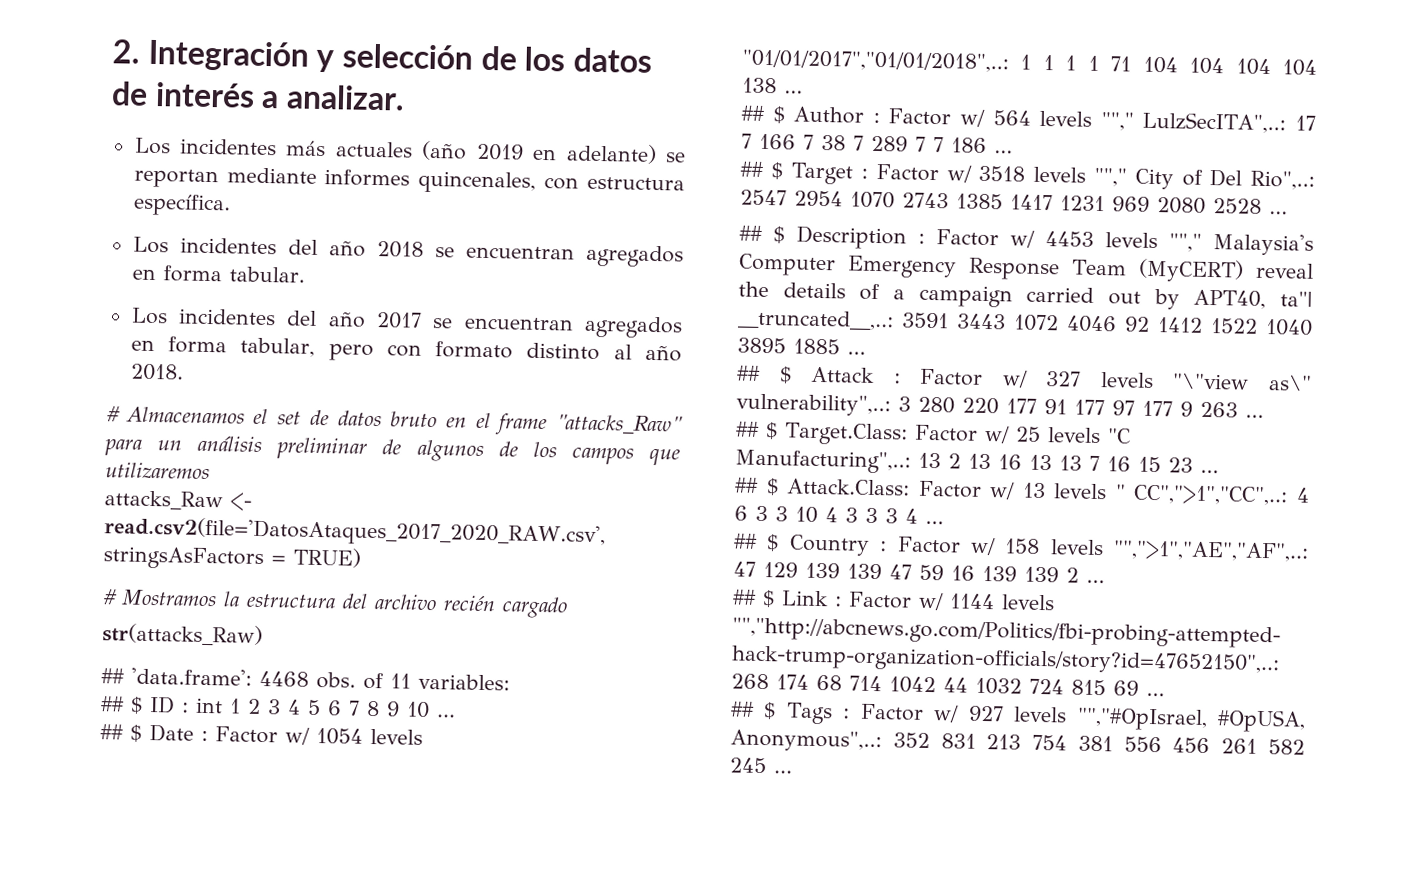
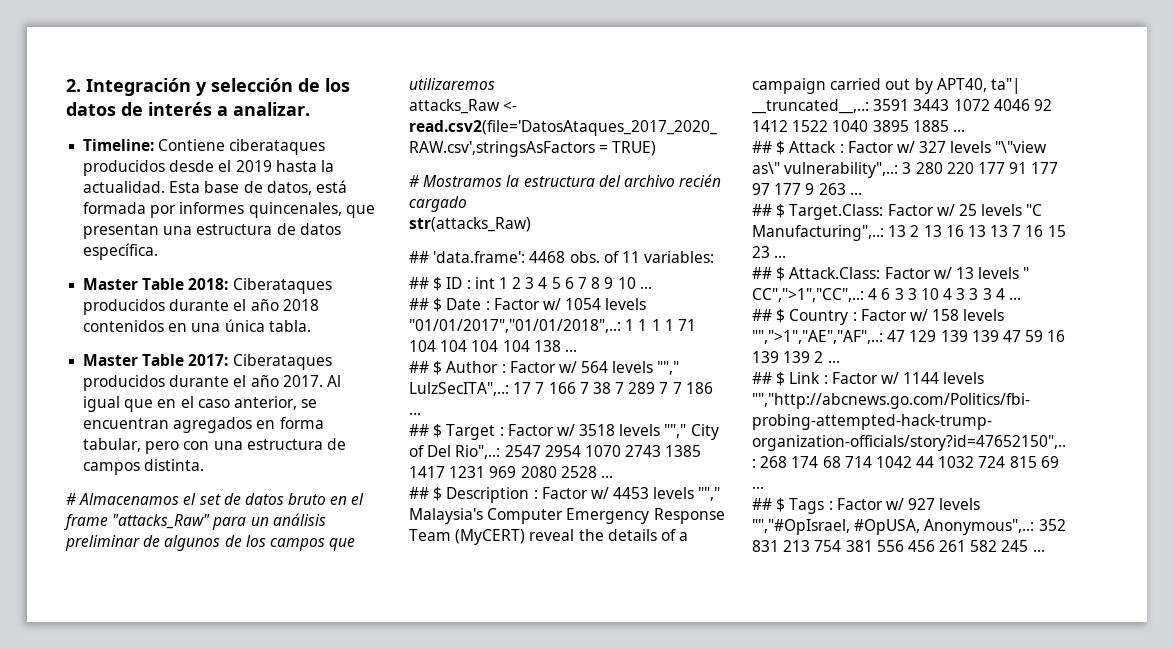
- Los incidentes más actuales (año 2019 en adelante) se reportan mediante informes quincenales, con estructura específica.
- Los incidentes del año 2018 se encuentran agregados en forma tabular.
- Los incidentes del año 2017 se encuentran agregados en forma tabular, pero con formato distinto al año 2018.
+ Timeline: Contiene ciberataques producidos desde el 2019 hasta la actualidad. Esta base de datos, está formada por informes quincenales, que presentan una estructura de datos específica.
+ Master Table 2018: Ciberataques producidos durante el año 2018 contenidos en una única tabla.
+ Master Table 2017: Ciberataques producidos durante el año 2017. Al igual que en el caso anterior, se encuentran agregados en forma tabular, pero con una estructura de campos distinta.

